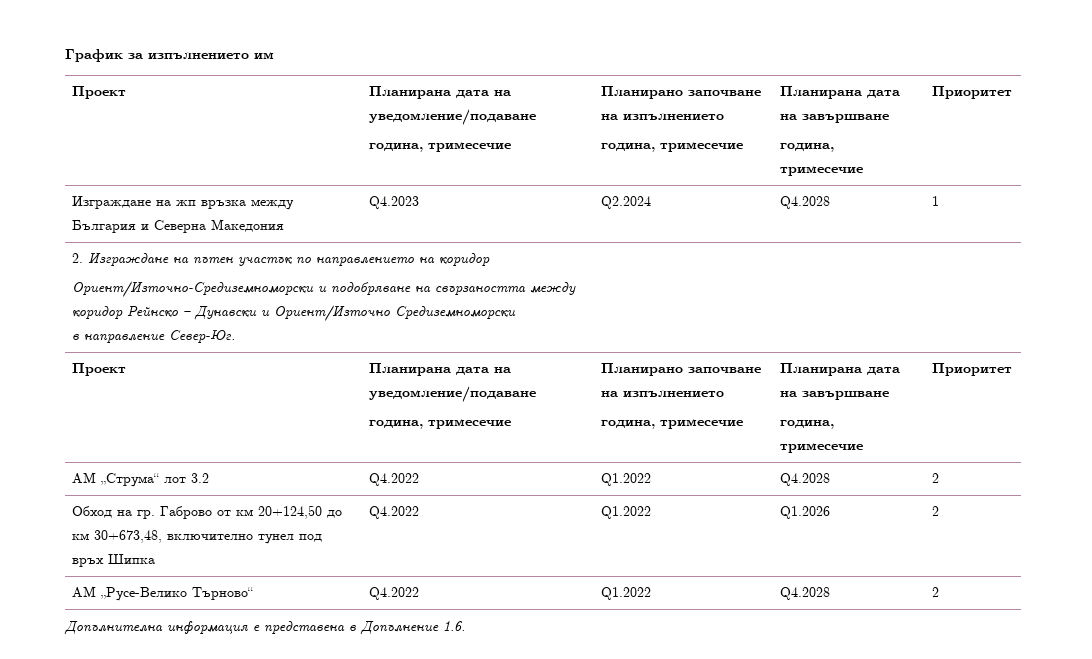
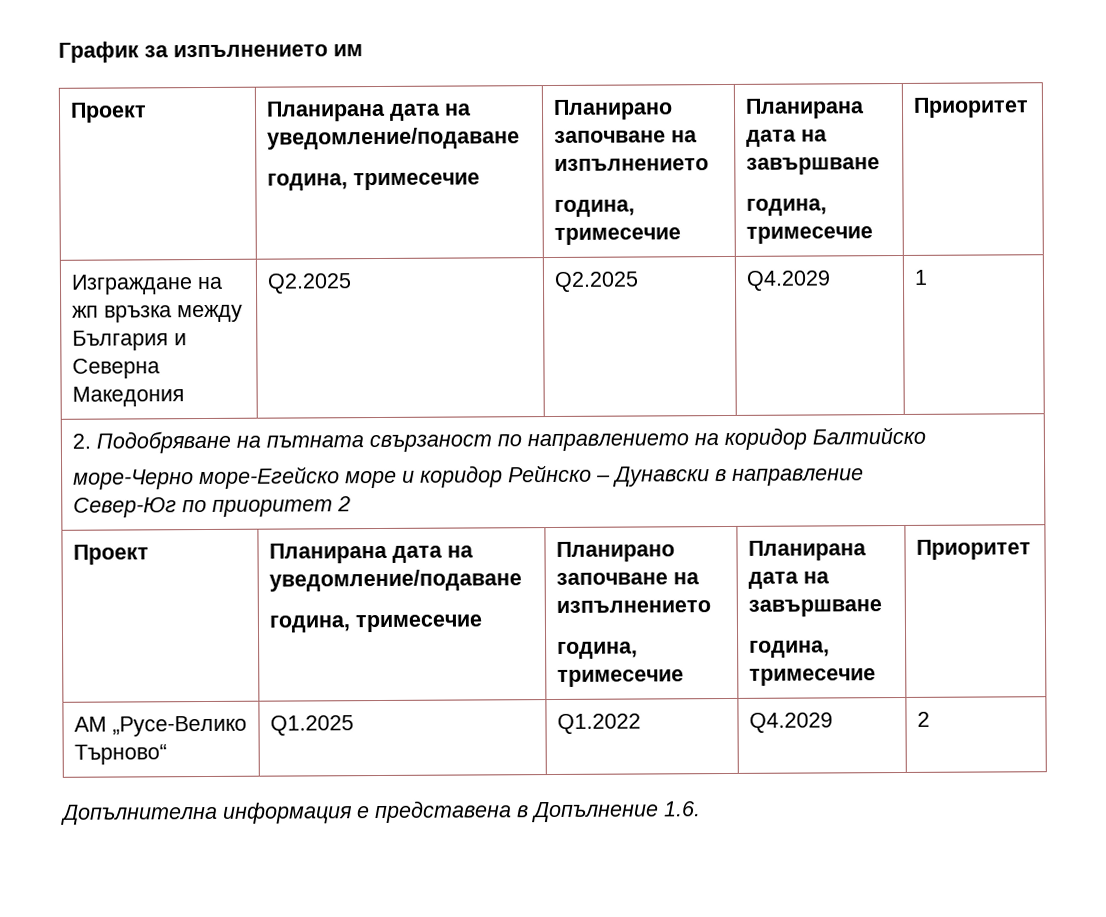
- Изграждане на жп връзка между България и Северна Македония | Q4.2023 | Q2.2024 | Q4.2028 | 1
+ Изграждане на жп връзка между България и Северна Македония | Q2.2025 | Q2.2025 | Q4.2029 | 1
- 2. Изграждане на пътен участък по направлението на коридор
- Ориент/Източно-Средиземноморски и подобряване на свързаността между
- коридор Рейнско – Дунавски и Ориент/Източно Средиземноморски
- в направление Север-Юг.
+ 2. Подобряване на пътната свързаност по направлението на коридор Балтийско
+ море-Черно море-Егейско море и коридор Рейнско – Дунавски в направление
+ Север-Юг по приоритет 2
- АМ „Струма“ лот 3.2 | Q4.2022 | Q1.2022 | Q4.2028 | 2
- Обход на гр. Габрово от км 20+124,50 до км 30+673,48, включително тунел под връх Шипка | Q4.2022 | Q1.2022 | Q1.2026 | 2
- АМ „Русе-Велико Търново“ | Q4.2022 | Q1.2022 | Q4.2028 | 2
+ АМ „Русе-Велико Търново“ | Q1.2025 | Q1.2022 | Q4.2029 | 2

